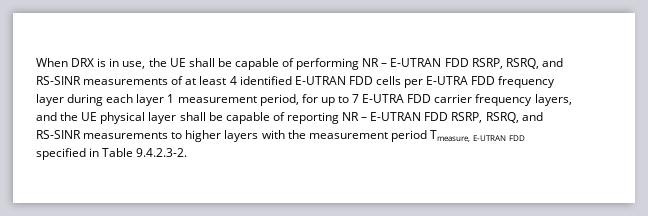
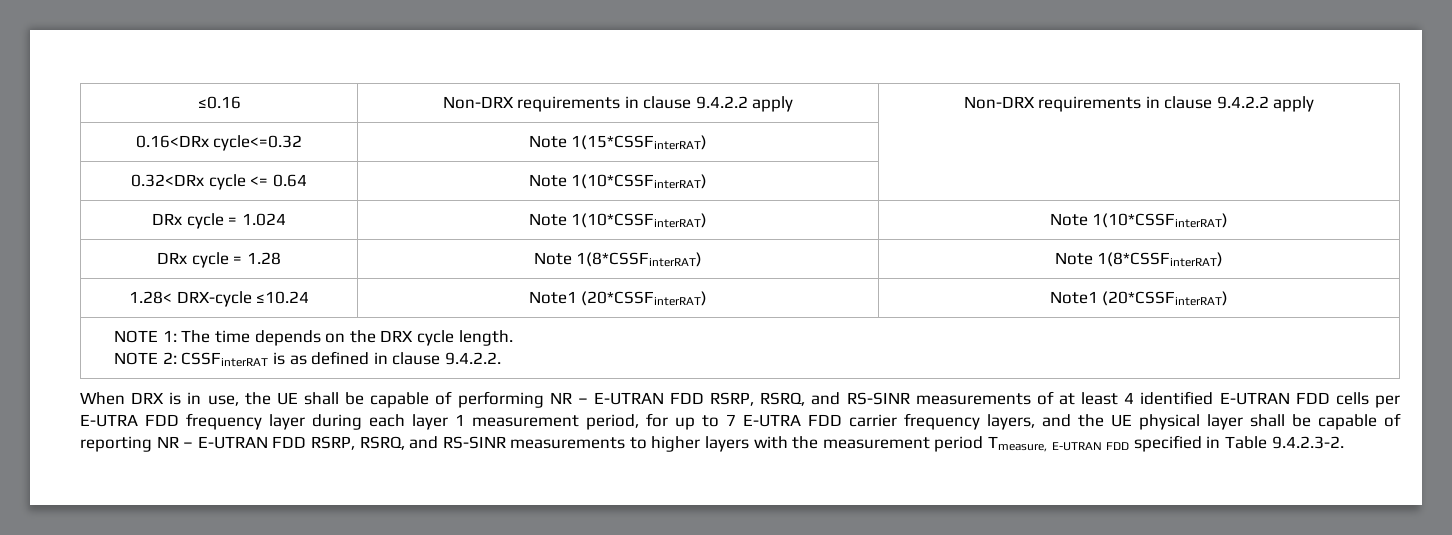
+ ≤0.16 | Non-DRX requirements in clause 9.4.2.2 apply | Non-DRX requirements in clause 9.4.2.2 apply
+ 0.16<DRx cycle<=0.32 | Note 1(15*CSSFinterRAT) |
+ 0.32<DRx cycle <= 0.64 | Note 1(10*CSSFinterRAT) |
+ DRx cycle = 1.024 | Note 1(10*CSSFinterRAT) | Note 1(10*CSSFinterRAT)
+ DRx cycle = 1.28 | Note 1(8*CSSFinterRAT) | Note 1(8*CSSFinterRAT)
+ 1.28< DRX-cycle ≤10.24 | Note1 (20*CSSFinterRAT) | Note1 (20*CSSFinterRAT)
+ NOTE 1: The time depends on the DRX cycle length.
+ NOTE 2: CSSFinterRAT is as defined in clause 9.4.2.2.

